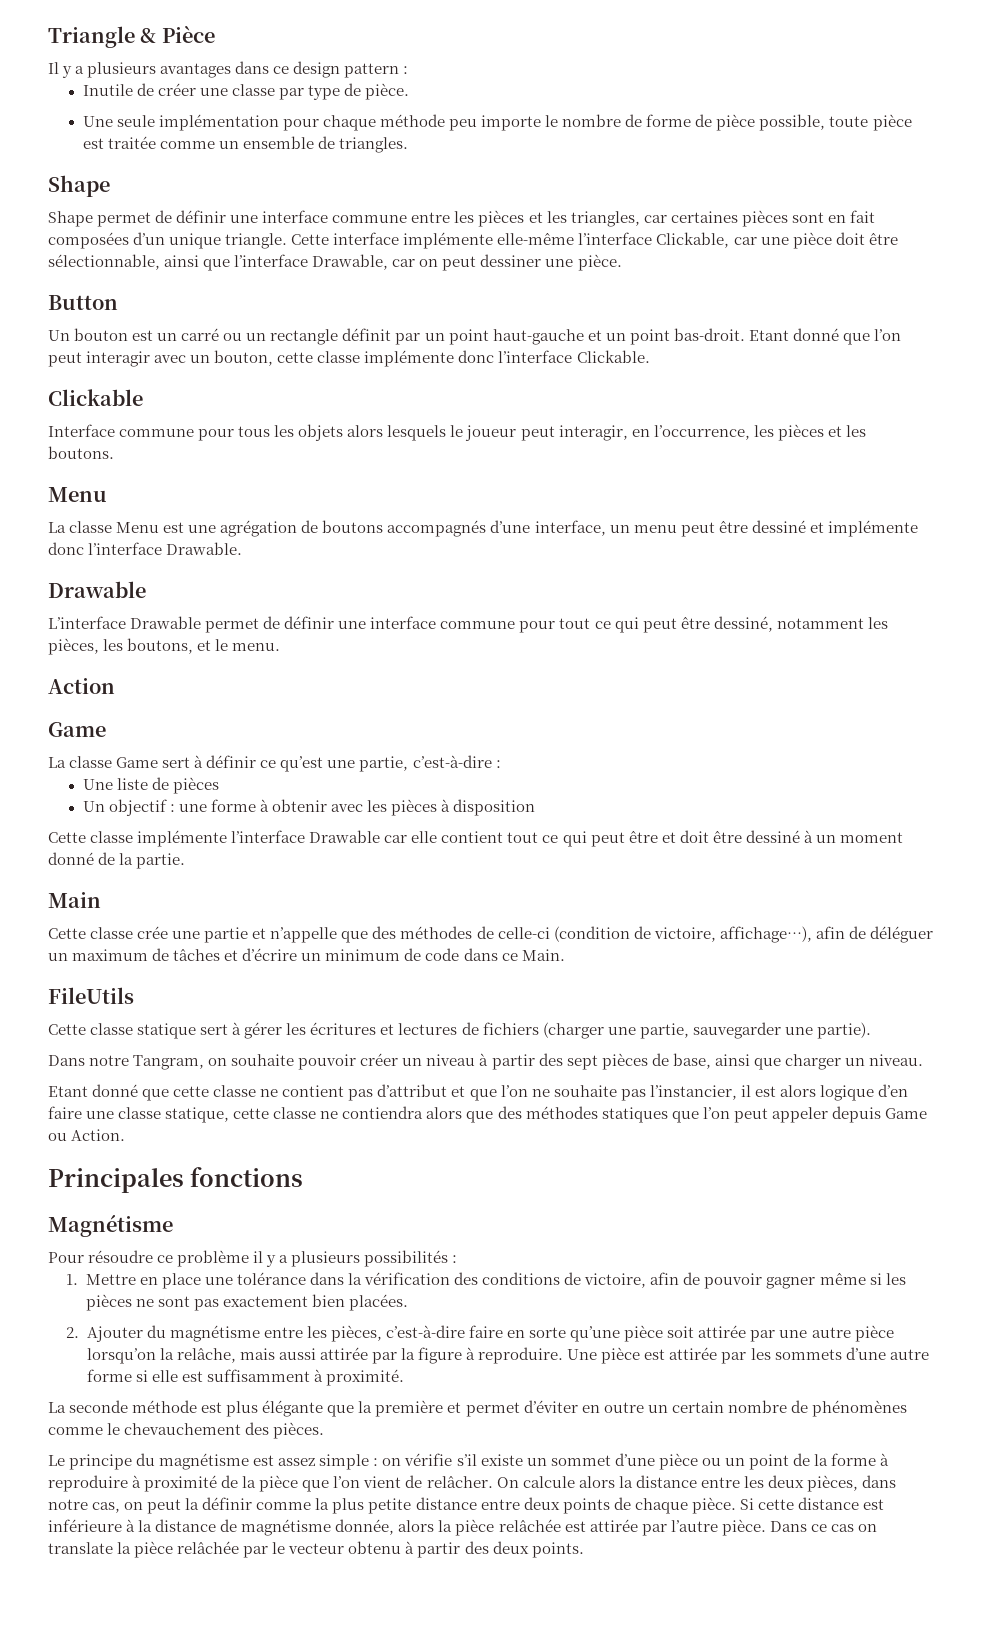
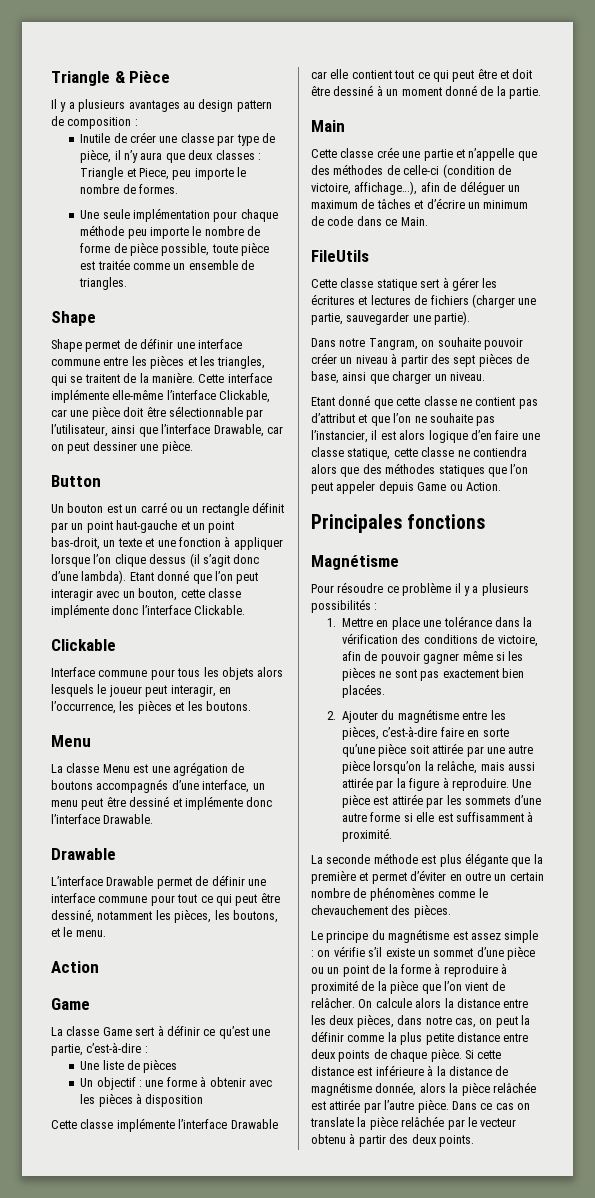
- Il y a plusieurs avantages dans ce design pattern :
+ Il y a plusieurs avantages au design pattern de composition :
- Inutile de créer une classe par type de pièce.
+ Inutile de créer une classe par type de pièce, il n’y aura que deux classes : Triangle et Piece, peu importe le nombre de formes.
- Shape permet de définir une interface commune entre les pièces et les triangles, car certaines pièces sont en fait composées d’un unique triangle.
+ Shape permet de définir une interface commune entre les pièces et les triangles, qui se traitent de la manière.
- Cette interface implémente elle-même l’interface Clickable, car une pièce doit être sélectionnable, ainsi que l’interface Drawable, car on peut dessiner une pièce.
+ Cette interface implémente elle-même l’interface Clickable, car une pièce doit être sélectionnable par l’utilisateur, ainsi que l’interface Drawable, car on peut dessiner une pièce.
- Un bouton est un carré ou un rectangle définit par un point haut-gauche et un point bas-droit.
+ Un bouton est un carré ou un rectangle définit par un point haut-gauche et un point bas-droit, un texte et une fonction à appliquer lorsque l’on clique dessus (il s’agit donc d’une lambda).

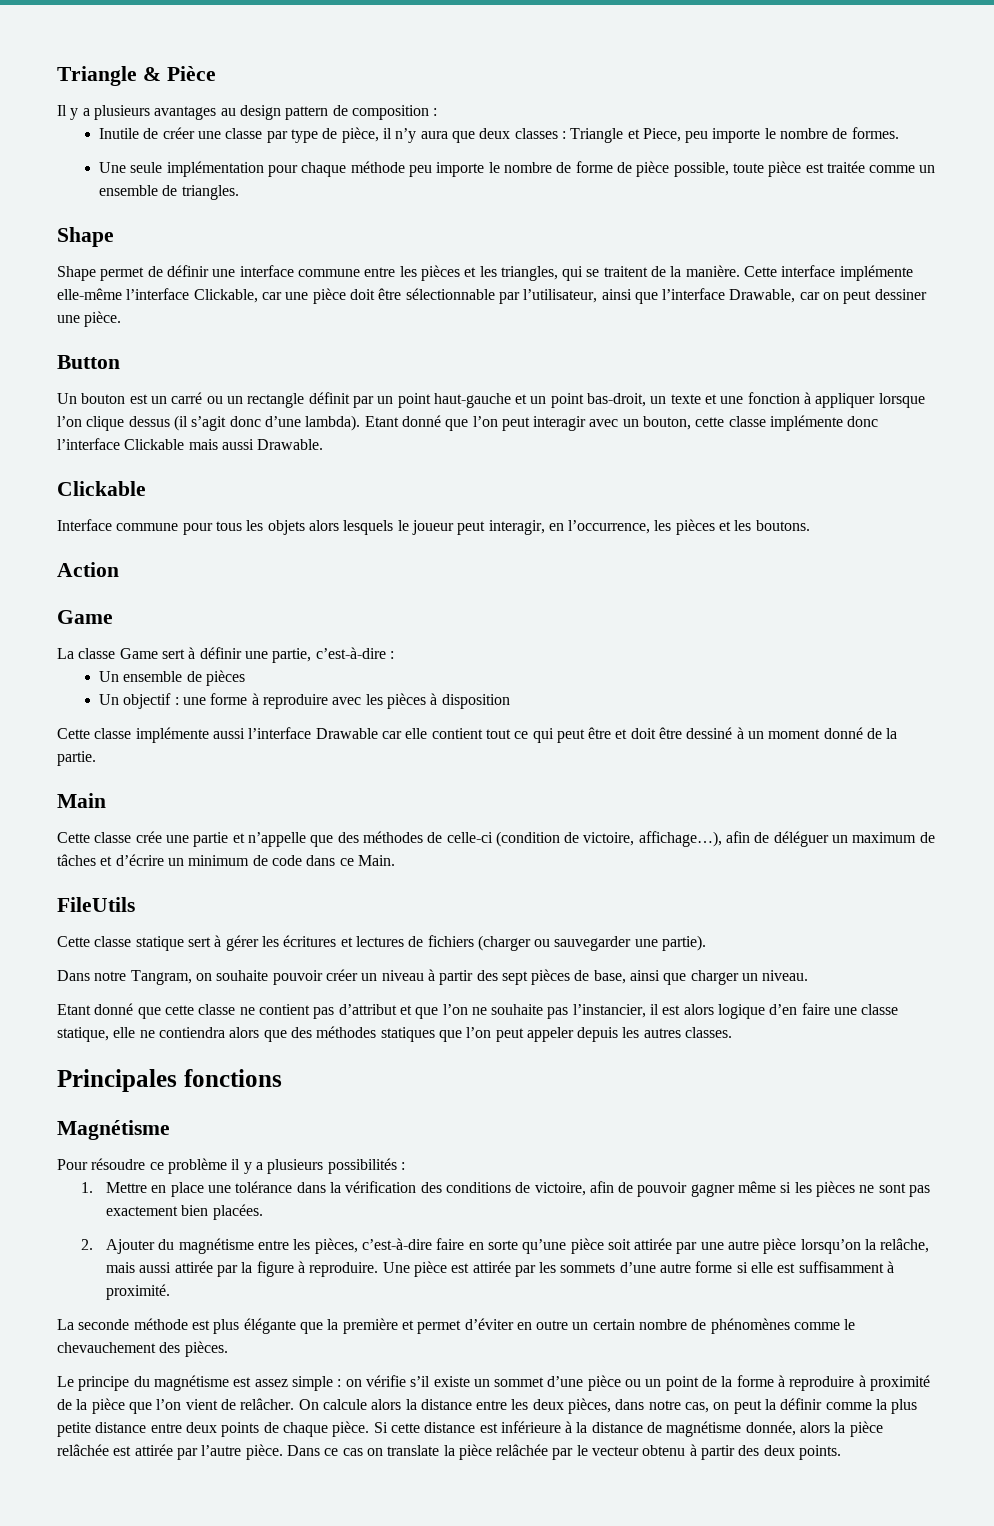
- Etant donné que l’on peut interagir avec un bouton, cette classe implémente donc l’interface Clickable.
+ Etant donné que l’on peut interagir avec un bouton, cette classe implémente donc l’interface Clickable mais aussi Drawable.
  Interface commune pour tous les objets alors lesquels le joueur peut interagir, en l’occurrence, les pièces et les boutons.
- Menu
- La classe Menu est une agrégation de boutons accompagnés d’une interface, un menu peut être dessiné et implémente donc l’interface Drawable.
- Drawable
- L’interface Drawable permet de définir une interface commune pour tout ce qui peut être dessiné, notamment les pièces, les boutons, et le menu.
- La classe Game sert à définir ce qu’est une partie, c’est-à-dire :
+ La classe Game sert à définir une partie, c’est-à-dire :
- Une liste de pièces
+ Un ensemble de pièces
- Un objectif : une forme à obtenir avec les pièces à disposition
+ Un objectif : une forme à reproduire avec les pièces à disposition
- Cette classe implémente l’interface Drawable car elle contient tout ce qui peut être et doit être dessiné à un moment donné de la partie.
+ Cette classe implémente aussi l’interface Drawable car elle contient tout ce qui peut être et doit être dessiné à un moment donné de la partie.
- Cette classe statique sert à gérer les écritures et lectures de fichiers (charger une partie, sauvegarder une partie).
+ Cette classe statique sert à gérer les écritures et lectures de fichiers (charger ou sauvegarder une partie).
- Etant donné que cette classe ne contient pas d’attribut et que l’on ne souhaite pas l’instancier, il est alors logique d’en faire une classe statique, cette classe ne contiendra alors que des méthodes statiques que l’on peut appeler depuis Game ou Action.
+ Etant donné que cette classe ne contient pas d’attribut et que l’on ne souhaite pas l’instancier, il est alors logique d’en faire une classe statique, elle ne contiendra alors que des méthodes statiques que l’on peut appeler depuis les autres classes.

